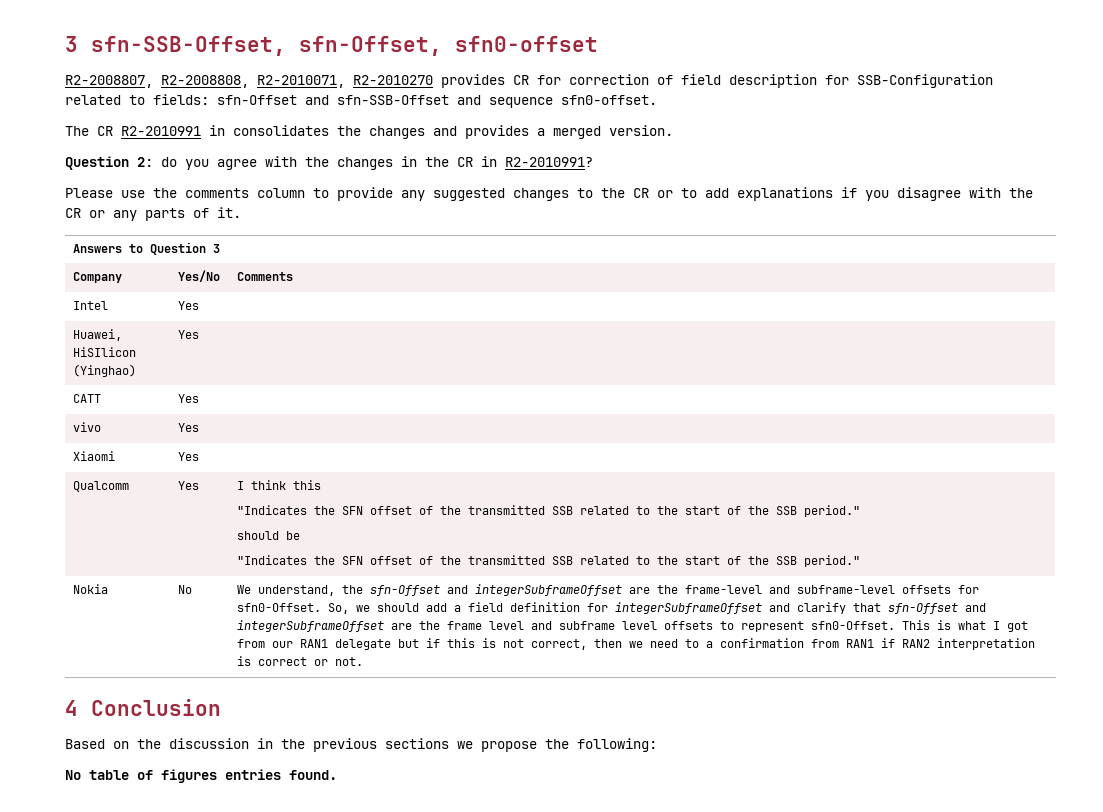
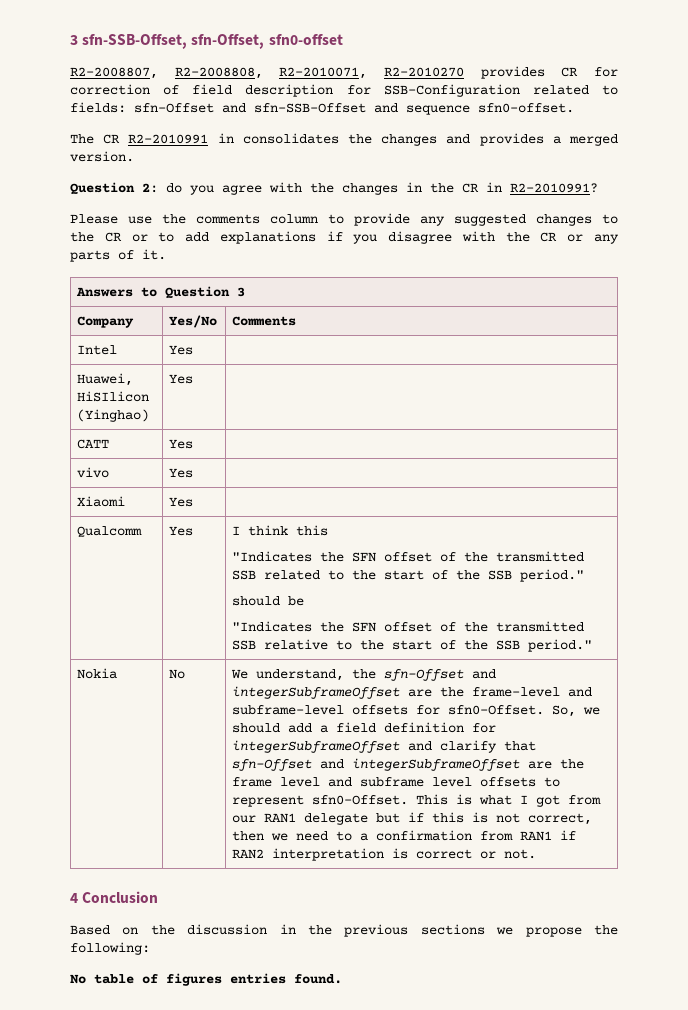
  Qualcomm | Yes | I think this
  "Indicates the SFN offset of the transmitted SSB related to the start of the SSB period."
  should be
- "Indicates the SFN offset of the transmitted SSB related to the start of the SSB period."
+ "Indicates the SFN offset of the transmitted SSB relative to the start of the SSB period."

